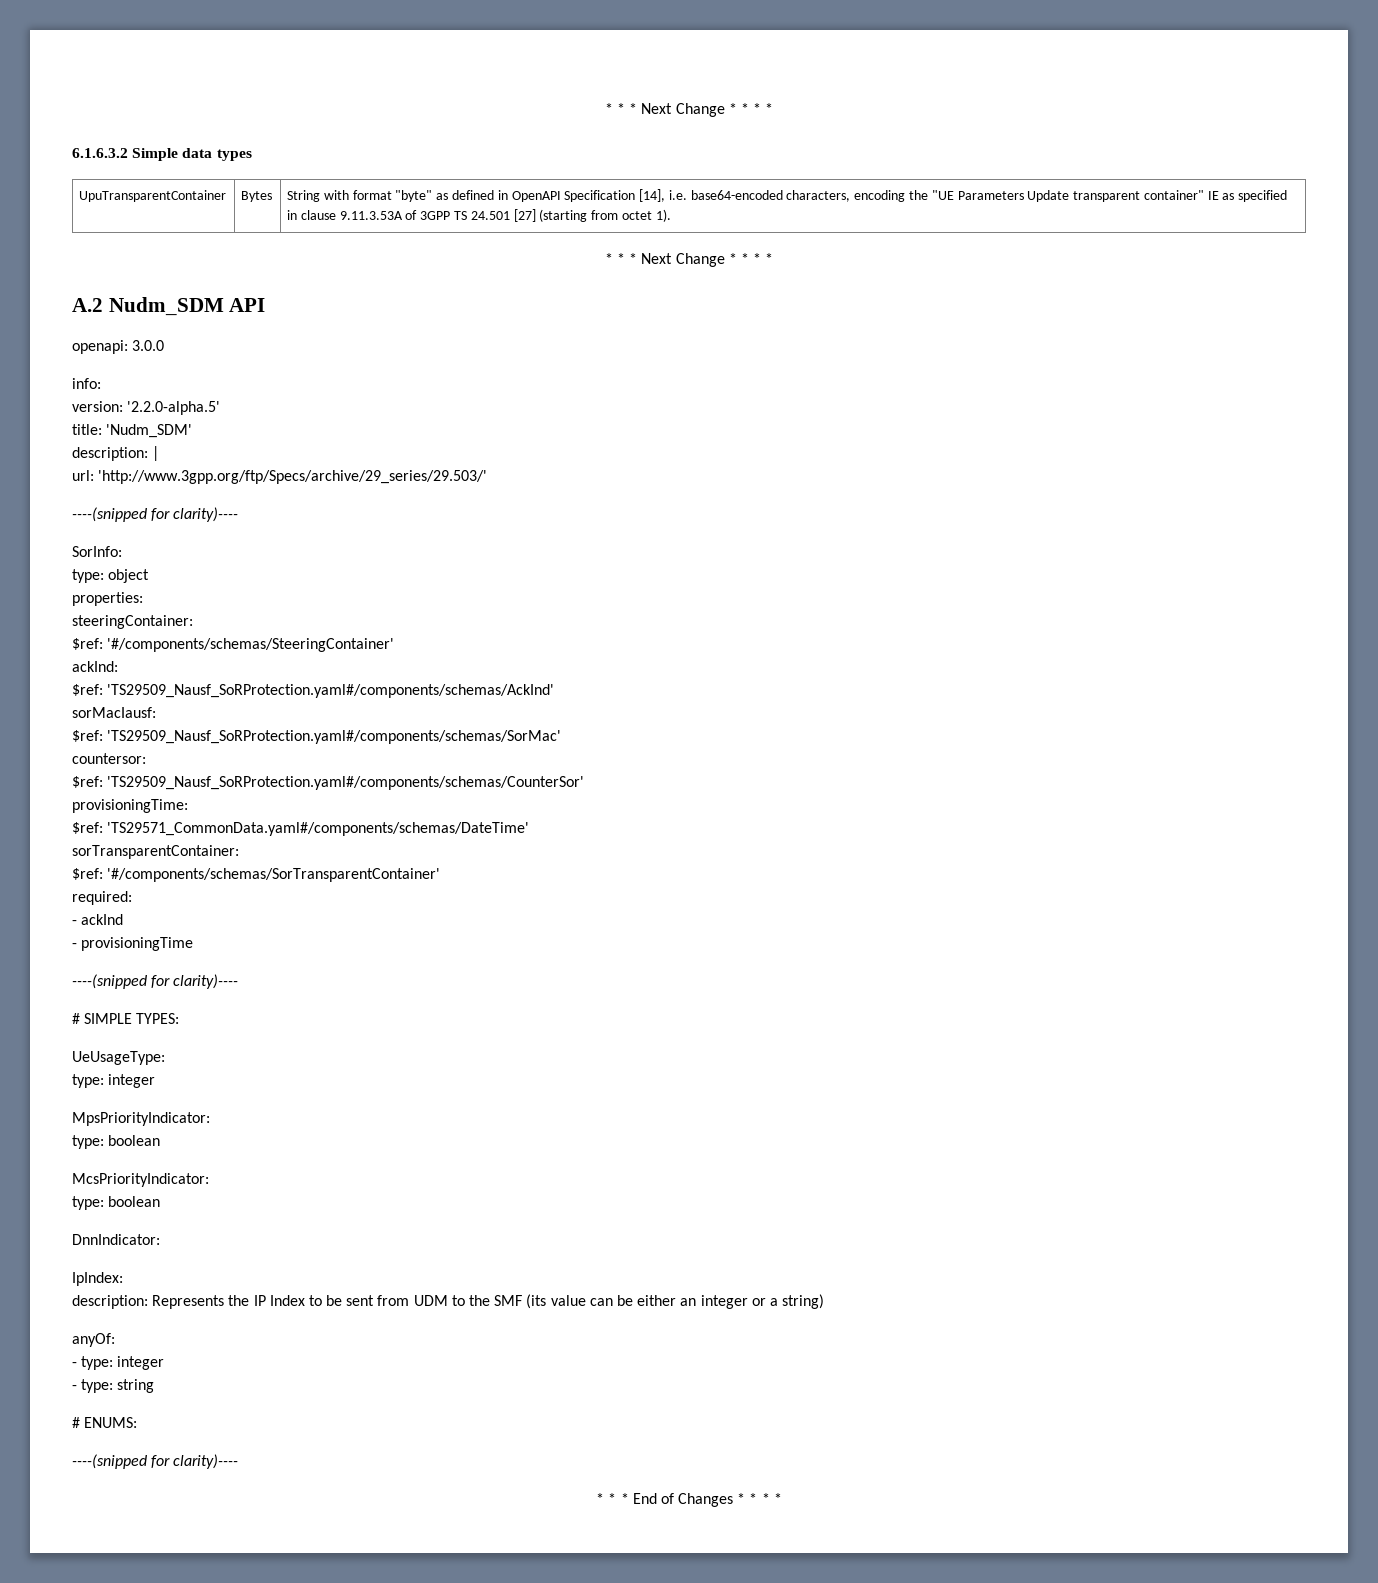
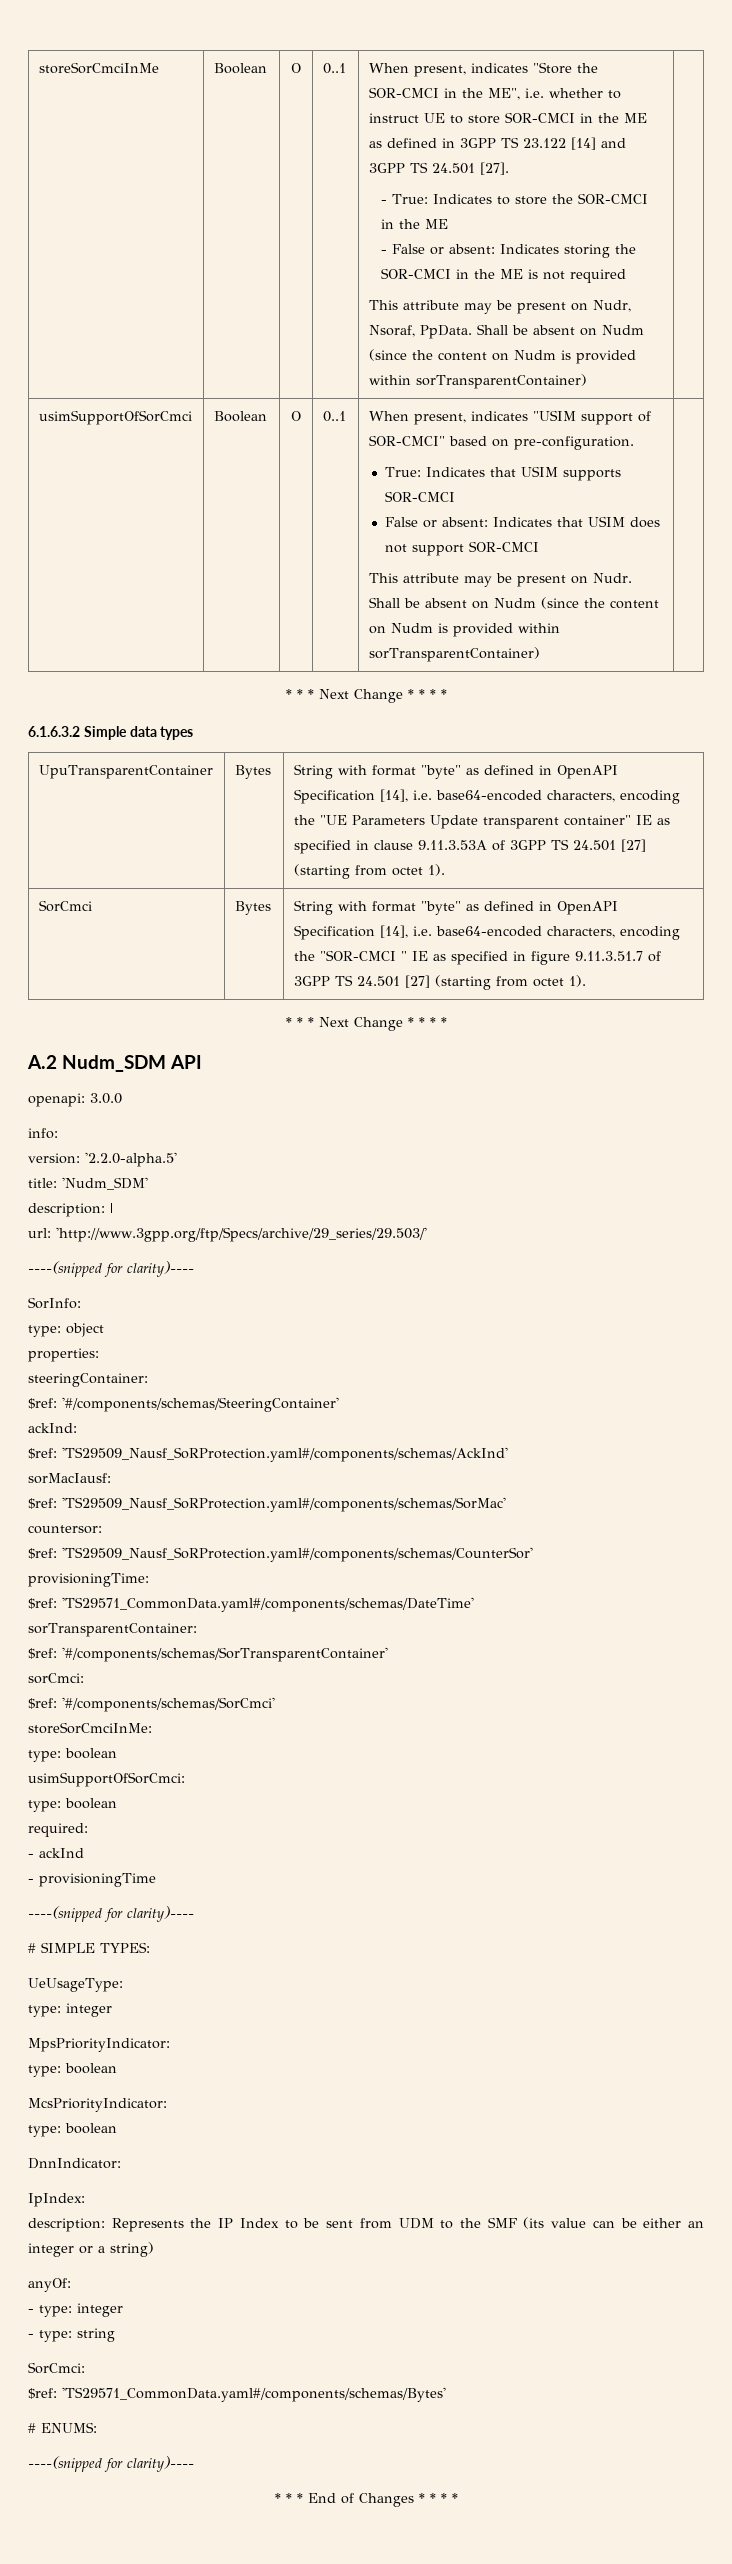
+ storeSorCmciInMe | Boolean | O | 0..1 | When present, indicates "Store the SOR-CMCI in the ME", i.e. whether to instruct UE to store SOR-CMCI in the ME as defined in 3GPP TS 23.122 [14] and 3GPP TS 24.501 [27].
+ - True: Indicates to store the SOR-CMCI in the ME
+ - False or absent: Indicates storing the SOR-CMCI in the ME is not required
+ This attribute may be present on Nudr, Nsoraf, PpData. Shall be absent on Nudm (since the content on Nudm is provided within sorTransparentContainer) |
+ usimSupportOfSorCmci | Boolean | O | 0..1 | When present, indicates "USIM support of SOR-CMCI" based on pre-configuration.
+ True: Indicates that USIM supports SOR-CMCI
+ False or absent: Indicates that USIM does not support SOR-CMCI
+ This attribute may be present on Nudr. Shall be absent on Nudm (since the content on Nudm is provided within sorTransparentContainer)
+ SorCmci | Bytes | String with format "byte" as defined in OpenAPI Specification [14], i.e. base64-encoded characters, encoding the "SOR-CMCI " IE as specified in figure 9.11.3.51.7 of 3GPP TS 24.501 [27] (starting from octet 1).
+ sorCmci:
+ $ref: '#/components/schemas/SorCmci'
+ storeSorCmciInMe:
+ type: boolean
+ usimSupportOfSorCmci:
+ type: boolean
+ SorCmci:
+ $ref: 'TS29571_CommonData.yaml#/components/schemas/Bytes'

